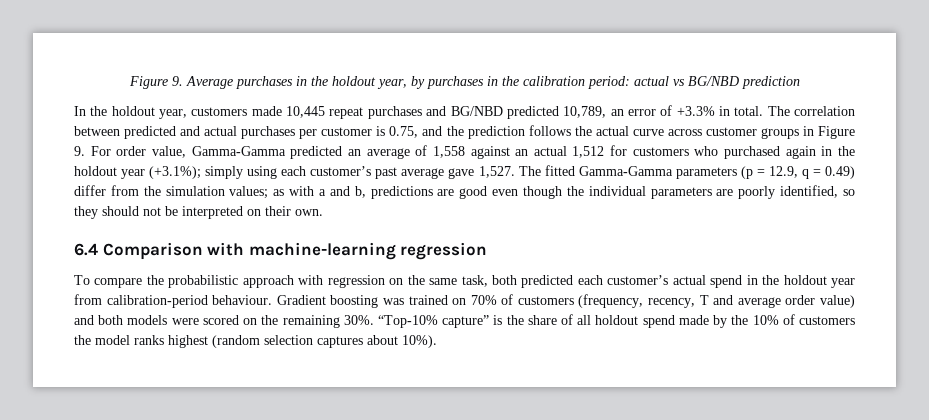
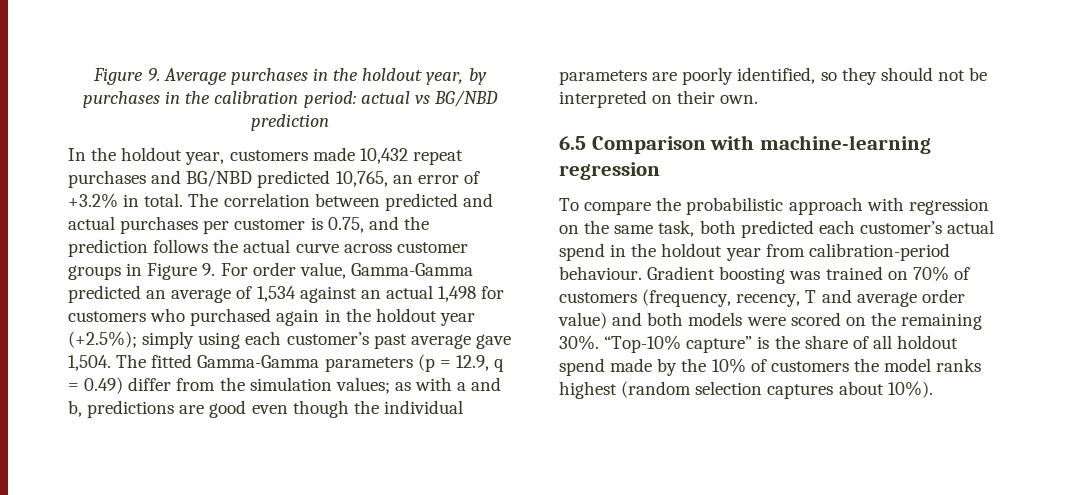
- In the holdout year, customers made 10,445 repeat purchases and BG/NBD predicted 10,789, an error of +3.3% in total.
+ In the holdout year, customers made 10,432 repeat purchases and BG/NBD predicted 10,765, an error of +3.2% in total.
- The correlation between predicted and actual purchases per customer is 0.75, and the prediction follows the actual curve across customer groups in Figure 9. For order value, Gamma-Gamma predicted an average of 1,558 against an actual 1,512 for customers who purchased again in the holdout year (+3.1%); simply using each customer’s past average gave 1,527.
+ The correlation between predicted and actual purchases per customer is 0.75, and the prediction follows the actual curve across customer groups in Figure 9. For order value, Gamma-Gamma predicted an average of 1,534 against an actual 1,498 for customers who purchased again in the holdout year (+2.5%); simply using each customer’s past average gave 1,504.
- 6.4 Comparison with machine-learning regression
+ 6.5 Comparison with machine-learning regression

